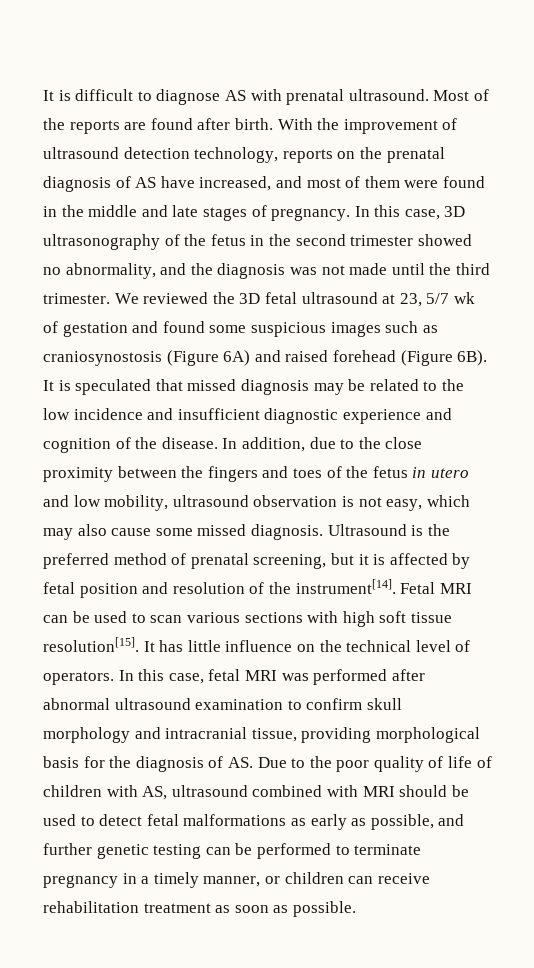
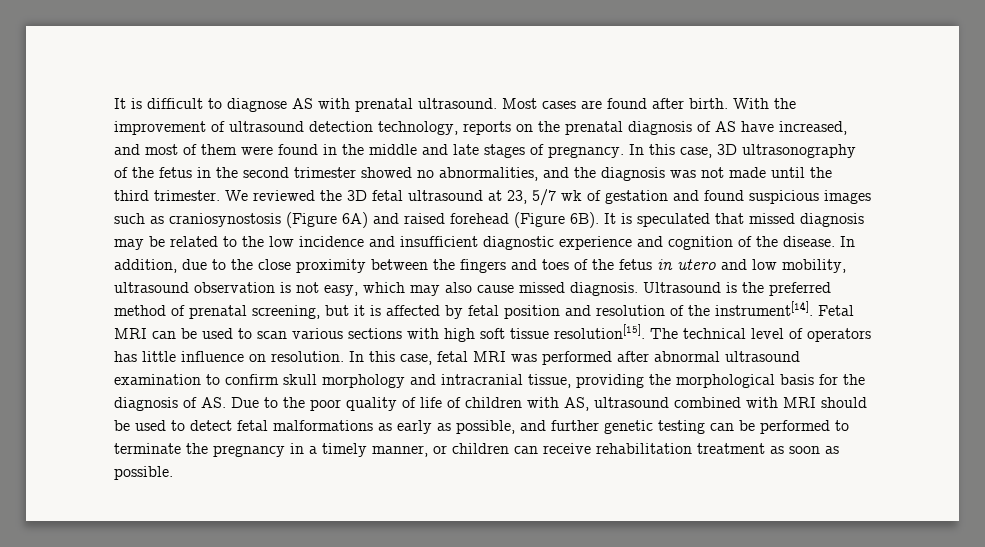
- Most of the reports are found after birth.
+ Most cases are found after birth.
- In this case, 3D ultrasonography of the fetus in the second trimester showed no abnormality, and the diagnosis was not made until the third trimester.
+ In this case, 3D ultrasonography of the fetus in the second trimester showed no abnormalities, and the diagnosis was not made until the third trimester.
- We reviewed the 3D fetal ultrasound at 23, 5/7 wk of gestation and found some suspicious images such as craniosynostosis (Figure 6A) and raised forehead (Figure 6B).
+ We reviewed the 3D fetal ultrasound at 23, 5/7 wk of gestation and found suspicious images such as craniosynostosis (Figure 6A) and raised forehead (Figure 6B).
- In addition, due to the close proximity between the fingers and toes of the fetus in utero and low mobility, ultrasound observation is not easy, which may also cause some missed diagnosis.
+ In addition, due to the close proximity between the fingers and toes of the fetus in utero and low mobility, ultrasound observation is not easy, which may also cause missed diagnosis.
- It has little influence on the technical level of operators.
+ The technical level of operators has little influence on resolution.
- In this case, fetal MRI was performed after abnormal ultrasound examination to confirm skull morphology and intracranial tissue, providing morphological basis for the diagnosis of AS. Due to the poor quality of life of children with AS, ultrasound combined with MRI should be used to detect fetal malformations as early as possible, and further genetic testing can be performed to terminate pregnancy in a timely manner, or children can receive rehabilitation treatment as soon as possible.
+ In this case, fetal MRI was performed after abnormal ultrasound examination to confirm skull morphology and intracranial tissue, providing the morphological basis for the diagnosis of AS. Due to the poor quality of life of children with AS, ultrasound combined with MRI should be used to detect fetal malformations as early as possible, and further genetic testing can be performed to terminate the pregnancy in a timely manner, or children can receive rehabilitation treatment as soon as possible.

